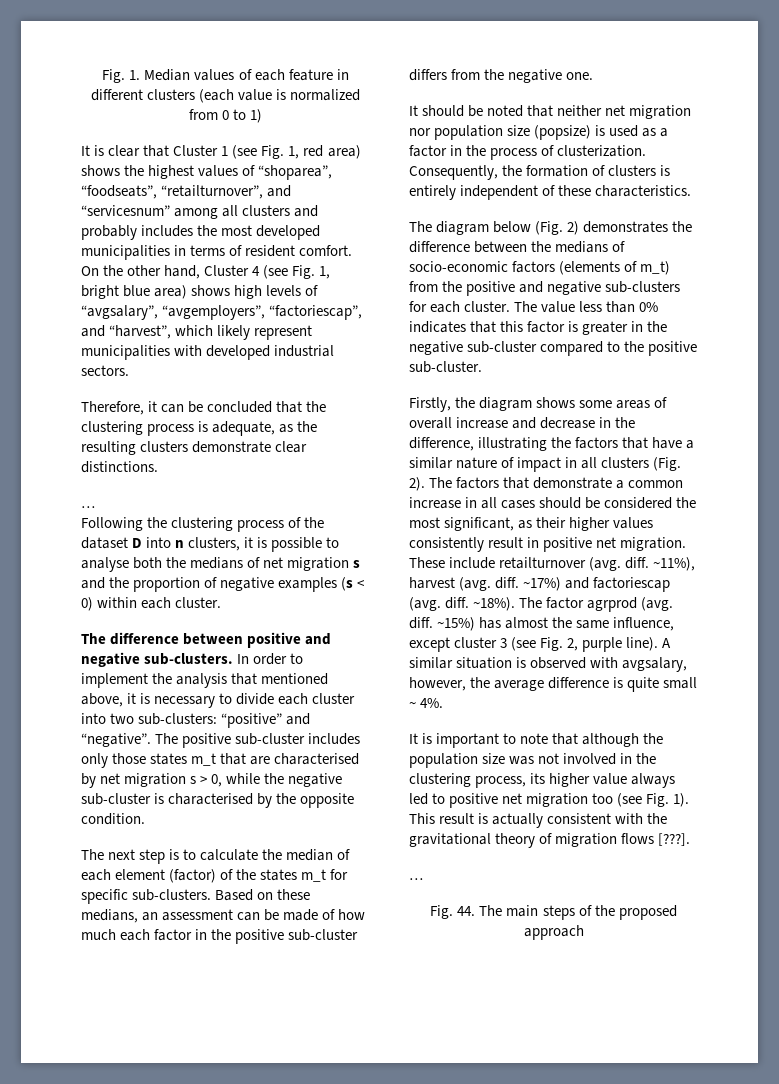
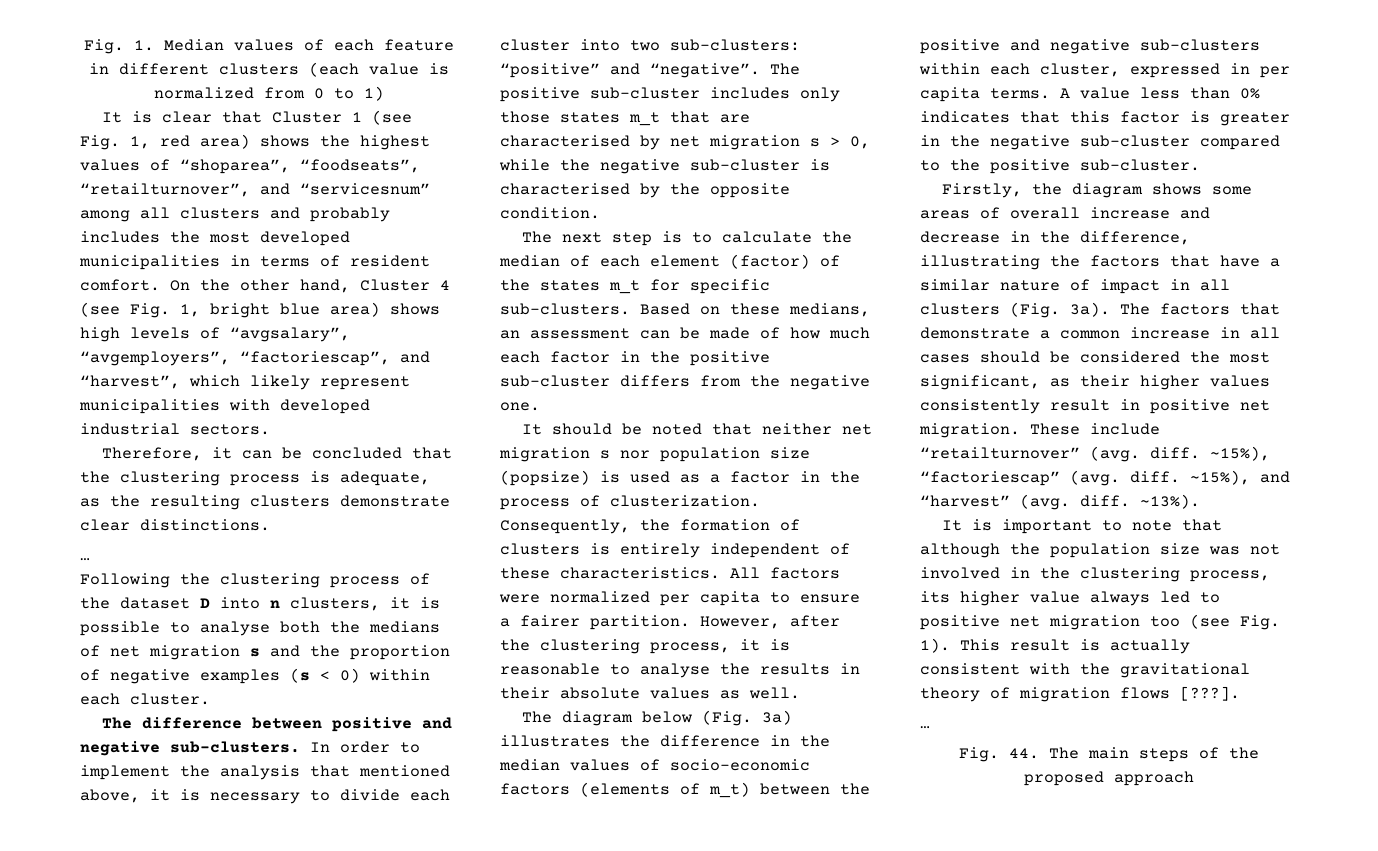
- It should be noted that neither net migration nor population size (popsize) is used as a factor in the process of clusterization.
+ It should be noted that neither net migration s nor population size (popsize) is used as a factor in the process of clusterization.
- Consequently, the formation of clusters is entirely independent of these characteristics.
- The diagram below (Fig. 2) demonstrates the difference between the medians of socio-economic factors (elements of m_t) from the positive and negative sub-clusters for each cluster. The value less than 0% indicates that this factor is greater in the negative sub-cluster compared to the positive sub-cluster.
+ Consequently, the formation of clusters is entirely independent of these characteristics. All factors were normalized per capita to ensure a fairer partition. However, after the clustering process, it is reasonable to analyse the results in their absolute values as well.
+ The diagram below (Fig. 3a) illustrates the difference in the median values of socio-economic factors (elements of m_t) between the positive and negative sub-clusters within each cluster, expressed in per capita terms. A value less than 0% indicates that this factor is greater in the negative sub-cluster compared to the positive sub-cluster.
- Firstly, the diagram shows some areas of overall increase and decrease in the difference, illustrating the factors that have a similar nature of impact in all clusters (Fig. 2).
+ Firstly, the diagram shows some areas of overall increase and decrease in the difference, illustrating the factors that have a similar nature of impact in all clusters (Fig. 3a).
- These include retailturnover (avg. diff. ~11%), harvest (avg. diff. ~17%) and factoriescap (avg. diff. ~18%). The factor agrprod (avg. diff. ~15%) has almost the same influence, except cluster 3 (see Fig. 2, purple line). A similar situation is observed with avgsalary, however, the average difference is quite small ~ 4%.
+ These include “retailturnover” (avg. diff. ~15%), “factoriescap” (avg. diff. ~15%), and “harvest” (avg. diff. ~13%).

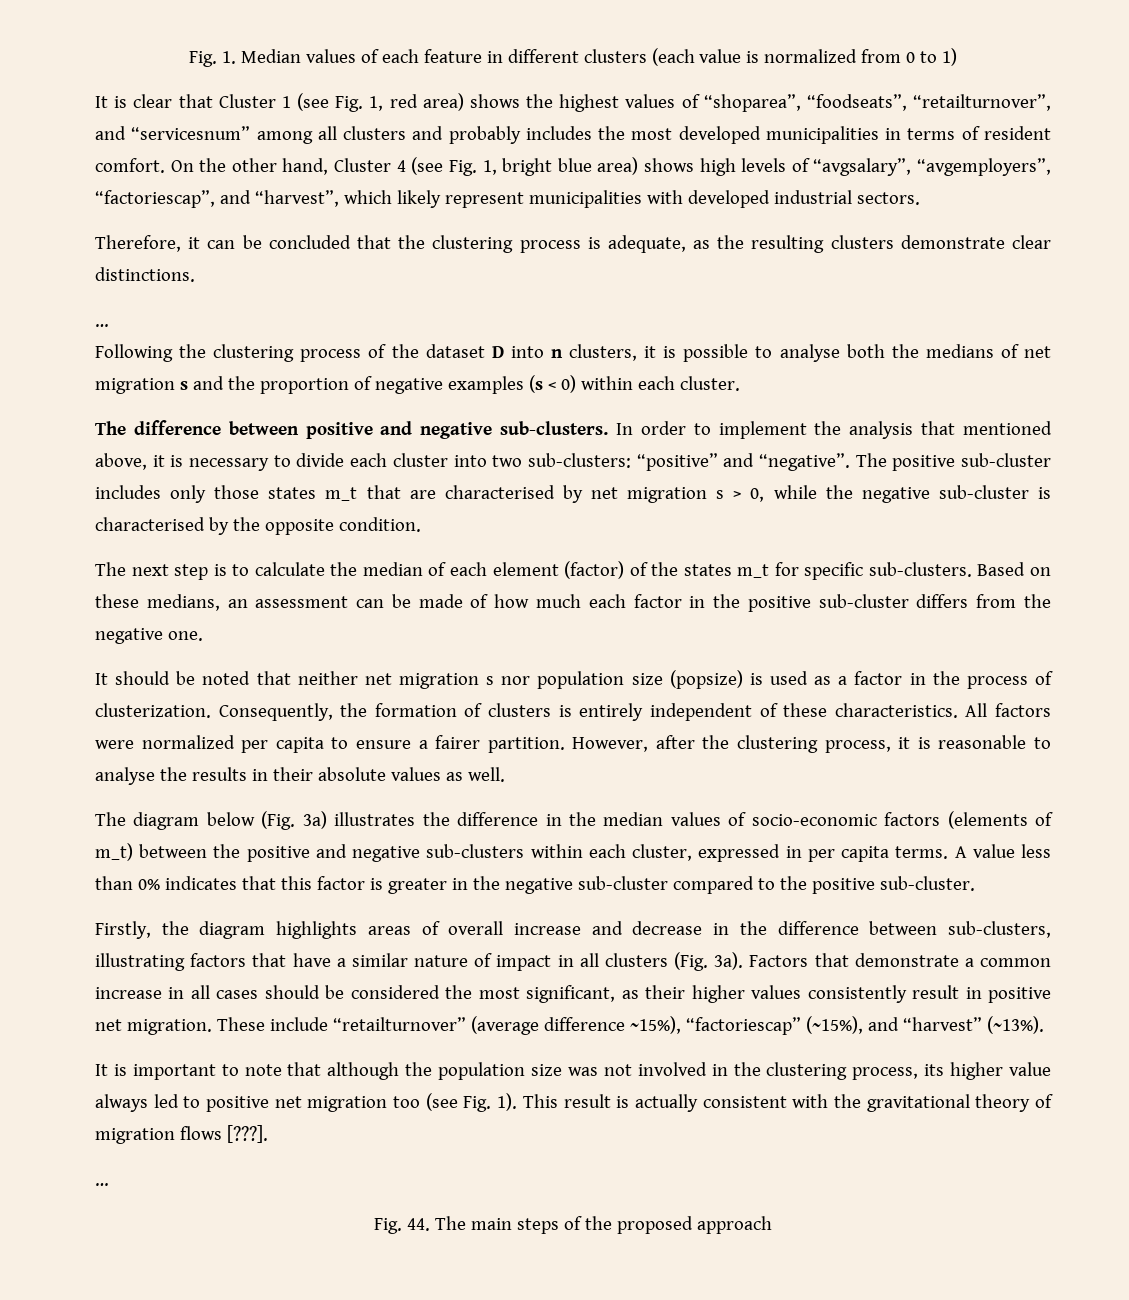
- Firstly, the diagram shows some areas of overall increase and decrease in the difference, illustrating the factors that have a similar nature of impact in all clusters (Fig. 3a).
+ Firstly, the diagram highlights areas of overall increase and decrease in the difference between sub-clusters, illustrating factors that have a similar nature of impact in all clusters (Fig. 3a).
- The factors that demonstrate a common increase in all cases should be considered the most significant, as their higher values consistently result in positive net migration.
+ Factors that demonstrate a common increase in all cases should be considered the most significant, as their higher values consistently result in positive net migration.
- These include “retailturnover” (avg. diff. ~15%), “factoriescap” (avg. diff. ~15%), and “harvest” (avg. diff. ~13%).
+ These include “retailturnover” (average difference ~15%), “factoriescap” (~15%), and “harvest” (~13%).

